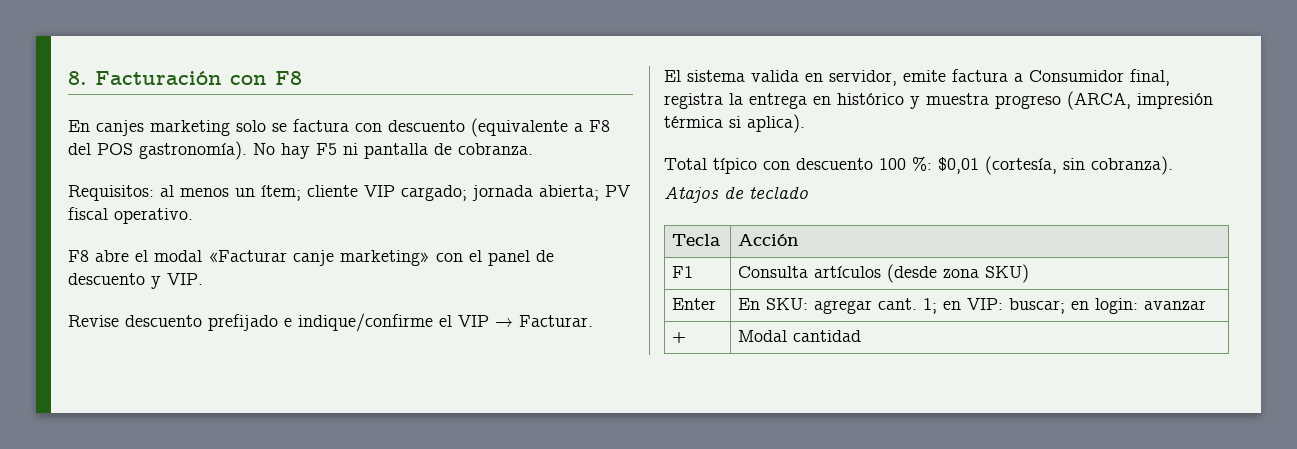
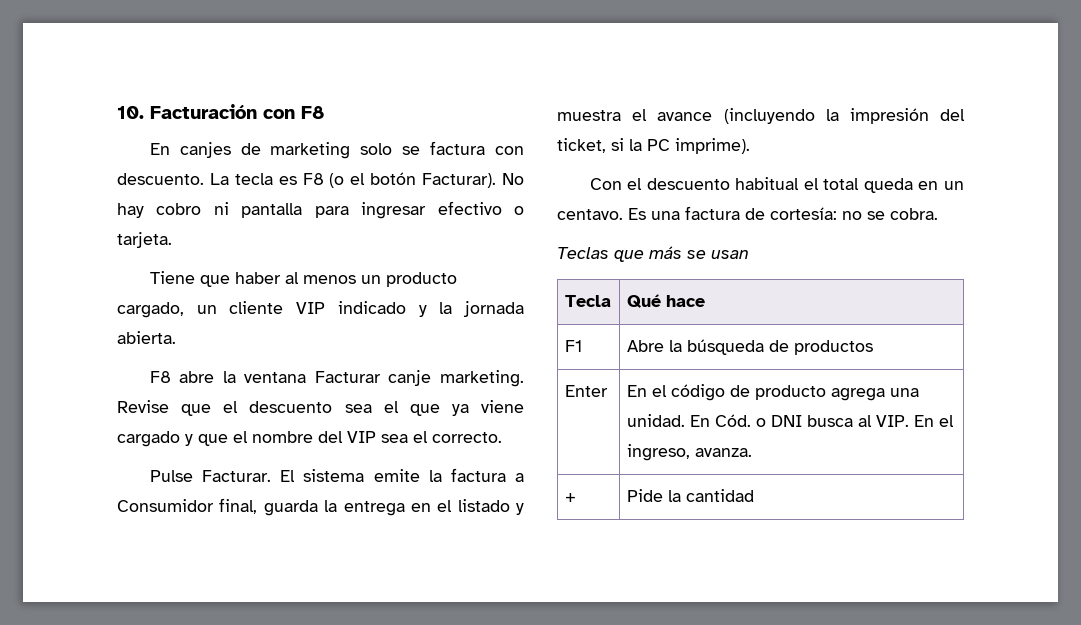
- 8. Facturación con F8
+ 10. Facturación con F8
- En canjes marketing solo se factura con descuento (equivalente a F8 del POS gastronomía).
+ En canjes de marketing solo se factura con descuento. La tecla es F8 (o el botón Facturar).
- No hay F5 ni pantalla de cobranza.
- Requisitos: al menos un ítem; cliente VIP cargado; jornada abierta; PV fiscal operativo.
- F8 abre el modal «Facturar canje marketing» con el panel de descuento y VIP.
- Revise descuento prefijado e indique/confirme el VIP → Facturar.
- El sistema valida en servidor, emite factura a Consumidor final, registra la entrega en histórico y muestra progreso (ARCA, impresión térmica si aplica).
- Total típico con descuento 100 %: $0,01 (cortesía, sin cobranza).
- Atajos de teclado
+ No hay cobro ni pantalla para ingresar efectivo o tarjeta.
+ Tiene que haber al menos un producto cargado, un cliente VIP indicado y la jornada abierta.
+ F8 abre la ventana Facturar canje marketing. Revise que el descuento sea el que ya viene cargado y que el nombre del VIP sea el correcto.
+ Pulse Facturar. El sistema emite la factura a Consumidor final, guarda la entrega en el listado y muestra el avance (incluyendo la impresión del ticket, si la PC imprime).
+ Con el descuento habitual el total queda en un centavo. Es una factura de cortesía: no se cobra.
+ Teclas que más se usan
- Tecla | Acción
+ Tecla | Qué hace
- F1 | Consulta artículos (desde zona SKU)
- Enter | En SKU: agregar cant. 1; en VIP: buscar; en login: avanzar
+ F1 | Abre la búsqueda de productos
+ Enter | En el código de producto agrega una unidad. En Cód. o DNI busca al VIP. En el ingreso, avanza.
- + | Modal cantidad
+ + | Pide la cantidad

